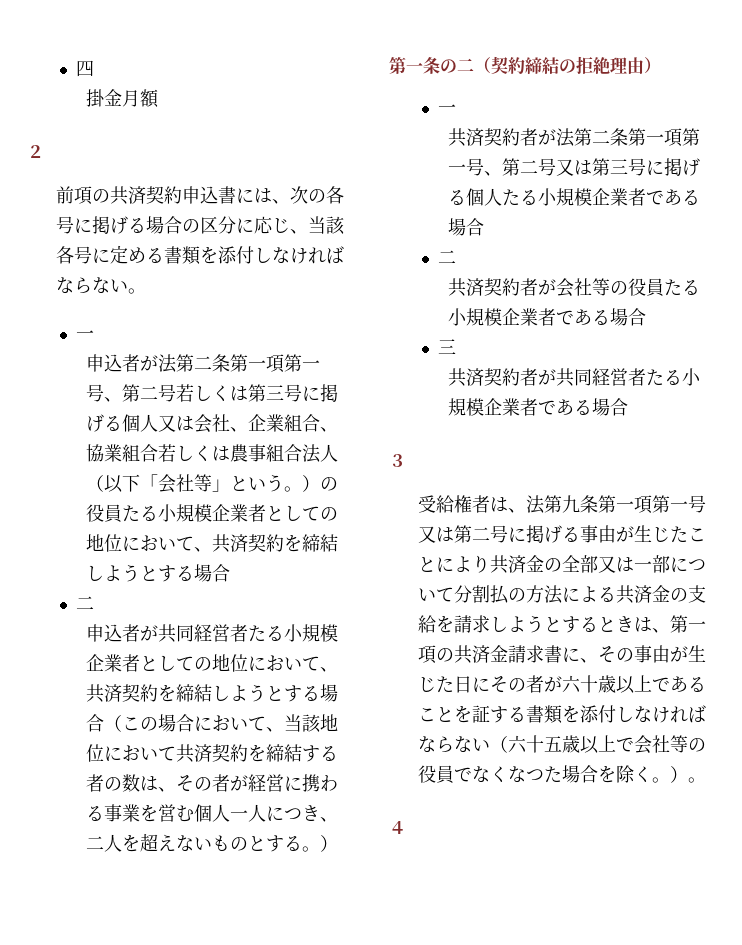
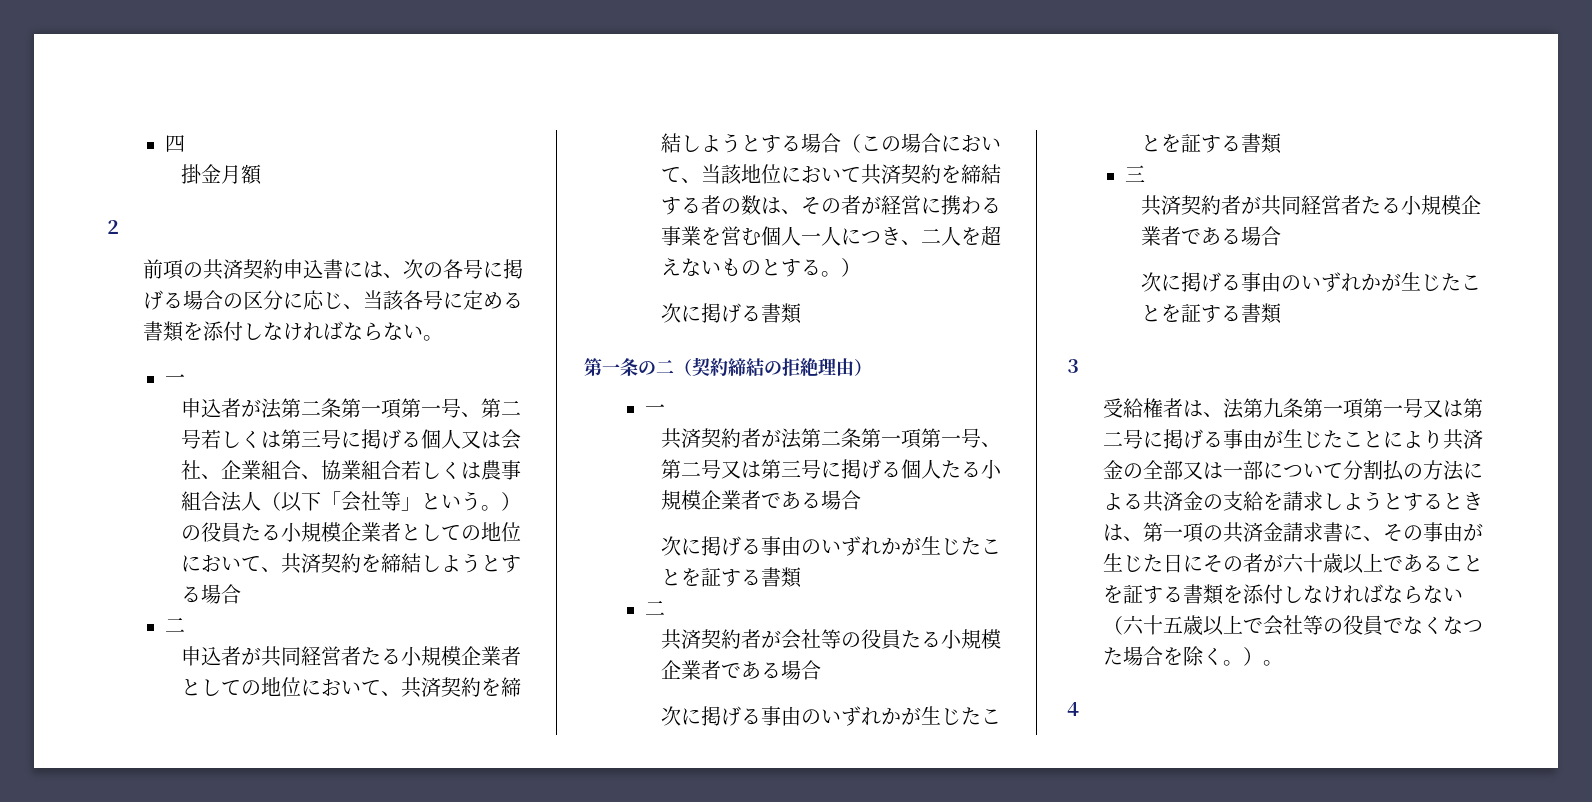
+ 次に掲げる書類
  共済契約者が法第二条第一項第一号、第二号又は第三号に掲げる個人たる小規模企業者である場合
+ 次に掲げる事由のいずれかが生じたことを証する書類
  共済契約者が会社等の役員たる小規模企業者である場合
+ 次に掲げる事由のいずれかが生じたことを証する書類
  共済契約者が共同経営者たる小規模企業者である場合
+ 次に掲げる事由のいずれかが生じたことを証する書類

